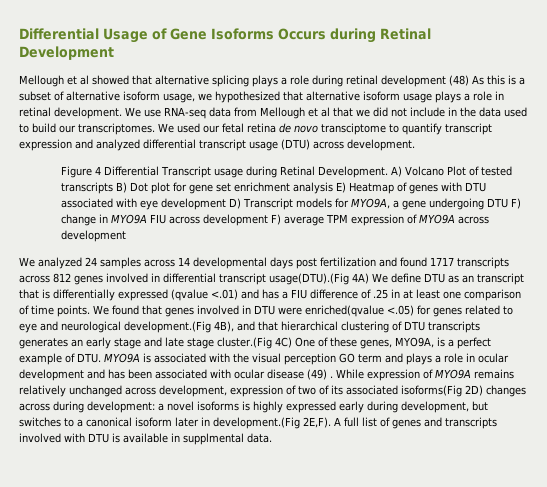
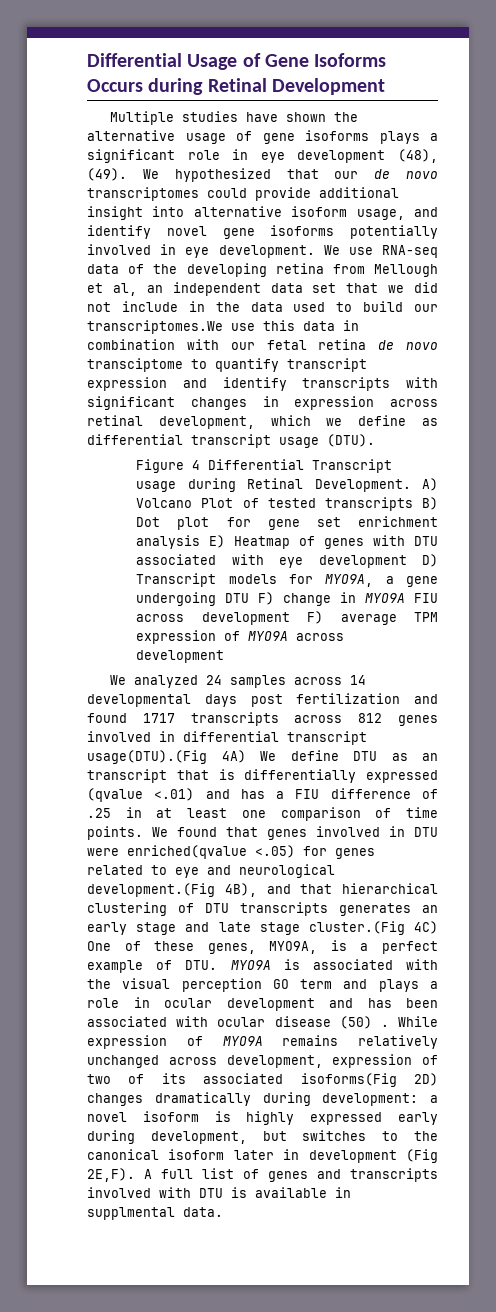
- Mellough et al showed that alternative splicing plays a role during retinal development (48) As this is a subset of alternative isoform usage, we hypothesized that alternative isoform usage plays a role in retinal development.
+ Multiple studies have shown the alternative usage of gene isoforms plays a significant role in eye development (48), (49). We hypothesized that our de novo transcriptomes could provide additional insight into alternative isoform usage, and identify novel gene isoforms potentially involved in eye development.
- We use RNA-seq data from Mellough et al that we did not include in the data used to build our transcriptomes. We used our fetal retina de novo transciptome to quantify transcript expression and analyzed differential transcript usage (DTU) across development.
+ We use RNA-seq data of the developing retina from Mellough et al, an independent data set that we did not include in the data used to build our transcriptomes.We use this data in combination with our fetal retina de novo transciptome to quantify transcript expression and identify transcripts with significant changes in expression across retinal development, which we define as differential transcript usage (DTU).
- We found that genes involved in DTU were enriched(qvalue <.05) for genes related to eye and neurological development.(Fig 4B), and that hierarchical clustering of DTU transcripts generates an early stage and late stage cluster.(Fig 4C) One of these genes, MYO9A, is a perfect example of DTU. MYO9A is associated with the visual perception GO term and plays a role in ocular development and has been associated with ocular disease (49) .
+ We found that genes involved in DTU were enriched(qvalue <.05) for genes related to eye and neurological development.(Fig 4B), and that hierarchical clustering of DTU transcripts generates an early stage and late stage cluster.(Fig 4C) One of these genes, MYO9A, is a perfect example of DTU. MYO9A is associated with the visual perception GO term and plays a role in ocular development and has been associated with ocular disease (50) .
- While expression of MYO9A remains relatively unchanged across development, expression of two of its associated isoforms(Fig 2D) changes across during development: a novel isoforms is highly expressed early during development, but switches to a canonical isoform later in development.(Fig 2E,F).
+ While expression of MYO9A remains relatively unchanged across development, expression of two of its associated isoforms(Fig 2D) changes dramatically during development: a novel isoform is highly expressed early during development, but switches to the canonical isoform later in development (Fig 2E,F).

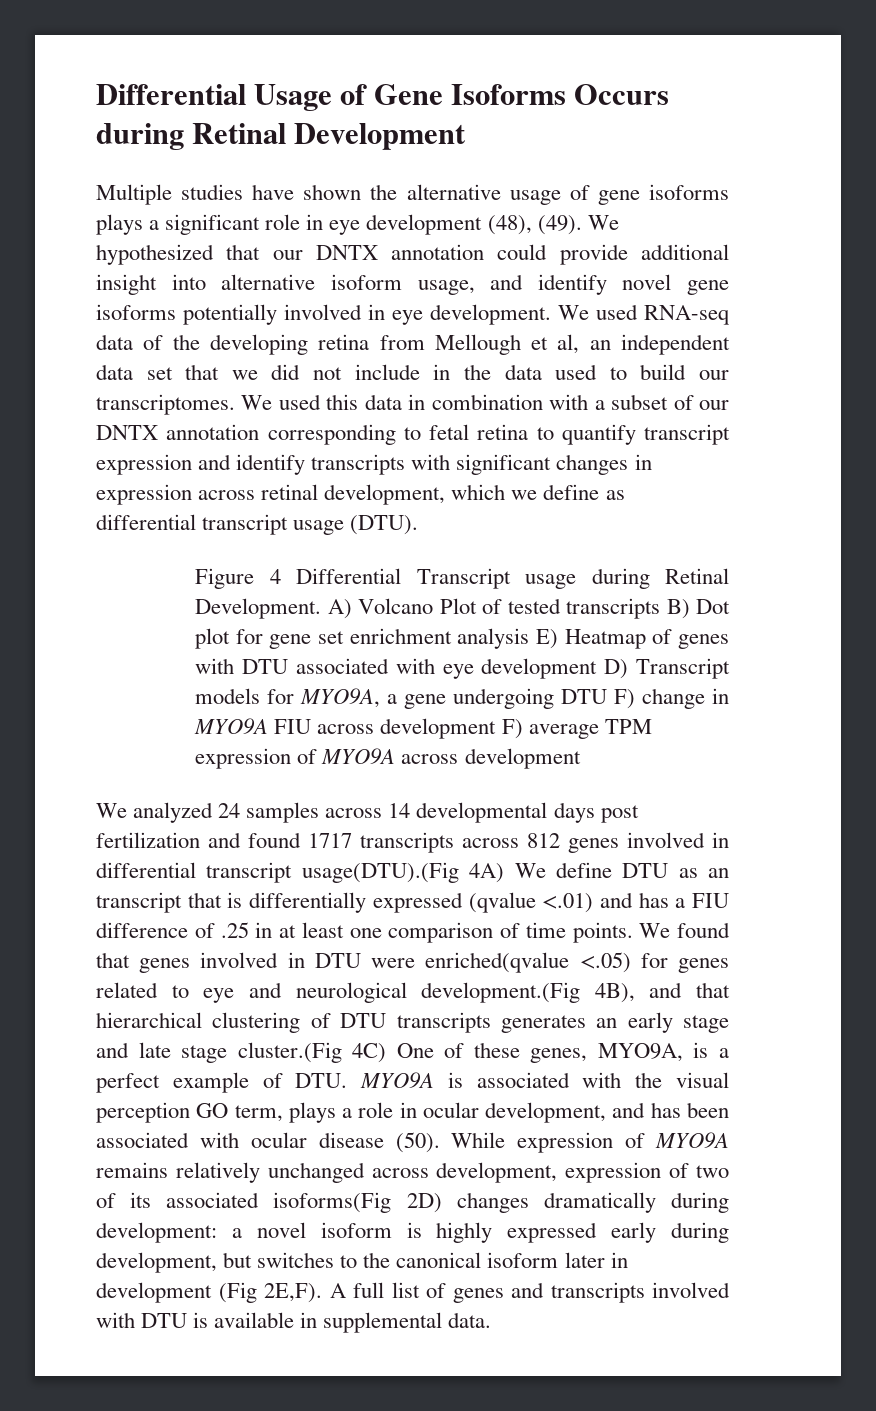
- We hypothesized that our de novo transcriptomes could provide additional insight into alternative isoform usage, and identify novel gene isoforms potentially involved in eye development.
+ We hypothesized that our DNTX annotation could provide additional insight into alternative isoform usage, and identify novel gene isoforms potentially involved in eye development.
- We use RNA-seq data of the developing retina from Mellough et al, an independent data set that we did not include in the data used to build our transcriptomes.We use this data in combination with our fetal retina de novo transciptome to quantify transcript expression and identify transcripts with significant changes in expression across retinal development, which we define as differential transcript usage (DTU).
+ We used RNA-seq data of the developing retina from Mellough et al, an independent data set that we did not include in the data used to build our transcriptomes. We used this data in combination with a subset of our DNTX annotation corresponding to fetal retina to quantify transcript expression and identify transcripts with significant changes in expression across retinal development, which we define as differential transcript usage (DTU).
- We found that genes involved in DTU were enriched(qvalue <.05) for genes related to eye and neurological development.(Fig 4B), and that hierarchical clustering of DTU transcripts generates an early stage and late stage cluster.(Fig 4C) One of these genes, MYO9A, is a perfect example of DTU. MYO9A is associated with the visual perception GO term and plays a role in ocular development and has been associated with ocular disease (50) .
+ We found that genes involved in DTU were enriched(qvalue <.05) for genes related to eye and neurological development.(Fig 4B), and that hierarchical clustering of DTU transcripts generates an early stage and late stage cluster.(Fig 4C) One of these genes, MYO9A, is a perfect example of DTU. MYO9A is associated with the visual perception GO term, plays a role in ocular development, and has been associated with ocular disease (50).
- A full list of genes and transcripts involved with DTU is available in supplmental data.
+ A full list of genes and transcripts involved with DTU is available in supplemental data.

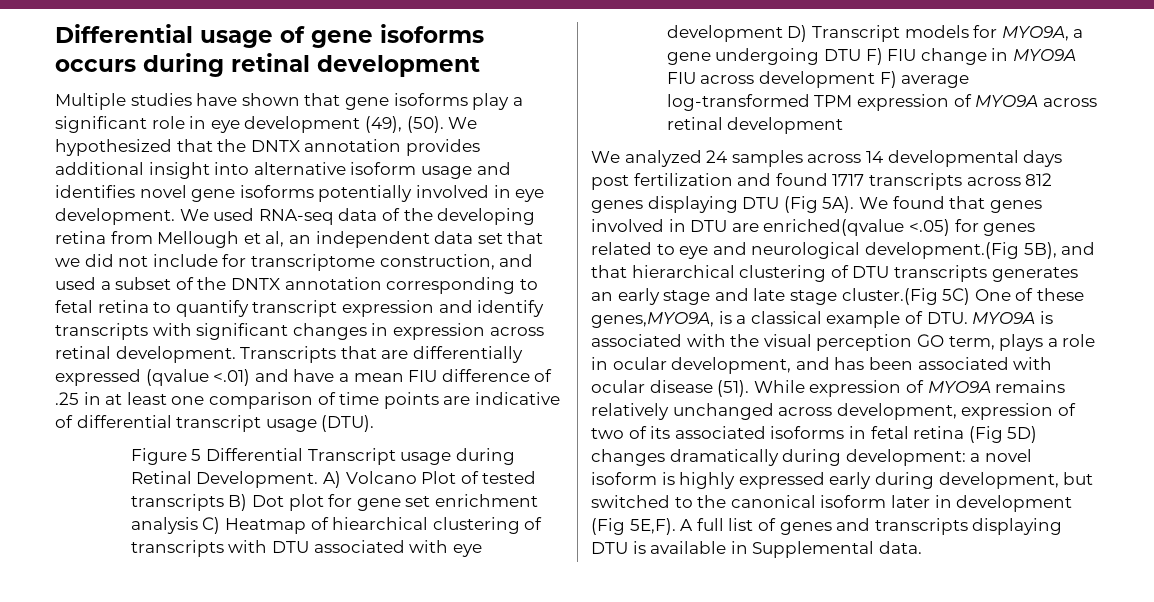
- Differential Usage of Gene Isoforms Occurs during Retinal Development
+ Differential usage of gene isoforms occurs during retinal development
- Multiple studies have shown the alternative usage of gene isoforms plays a significant role in eye development (48), (49).
+ Multiple studies have shown that gene isoforms play a significant role in eye development (49), (50).
- We hypothesized that our DNTX annotation could provide additional insight into alternative isoform usage, and identify novel gene isoforms potentially involved in eye development.
+ We hypothesized that the DNTX annotation provides additional insight into alternative isoform usage and identifies novel gene isoforms potentially involved in eye development.
- We used RNA-seq data of the developing retina from Mellough et al, an independent data set that we did not include in the data used to build our transcriptomes. We used this data in combination with a subset of our DNTX annotation corresponding to fetal retina to quantify transcript expression and identify transcripts with significant changes in expression across retinal development, which we define as differential transcript usage (DTU).
+ We used RNA-seq data of the developing retina from Mellough et al, an independent data set that we did not include for transcriptome construction, and used a subset of the DNTX annotation corresponding to fetal retina to quantify transcript expression and identify transcripts with significant changes in expression across retinal development. Transcripts that are differentially expressed (qvalue <.01) and have a mean FIU difference of .25 in at least one comparison of time points are indicative of differential transcript usage (DTU).
- Figure 4 Differential Transcript usage during Retinal Development.
+ Figure 5 Differential Transcript usage during Retinal Development.
- A) Volcano Plot of tested transcripts B) Dot plot for gene set enrichment analysis E) Heatmap of genes with DTU associated with eye development D) Transcript models for MYO9A, a gene undergoing DTU F) change in MYO9A FIU across development F) average TPM expression of MYO9A across development
+ A) Volcano Plot of tested transcripts B) Dot plot for gene set enrichment analysis C) Heatmap of hiearchical clustering of transcripts with DTU associated with eye development D) Transcript models for MYO9A, a gene undergoing DTU F) FIU change in MYO9A FIU across development F) average log-transformed TPM expression of MYO9A across retinal development
- We analyzed 24 samples across 14 developmental days post fertilization and found 1717 transcripts across 812 genes involved in differential transcript usage(DTU).(Fig 4A) We define DTU as an transcript that is differentially expressed (qvalue <.01) and has a FIU difference of .25 in at least one comparison of time points.
+ We analyzed 24 samples across 14 developmental days post fertilization and found 1717 transcripts across 812 genes displaying DTU (Fig 5A).
- We found that genes involved in DTU were enriched(qvalue <.05) for genes related to eye and neurological development.(Fig 4B), and that hierarchical clustering of DTU transcripts generates an early stage and late stage cluster.(Fig 4C) One of these genes, MYO9A, is a perfect example of DTU. MYO9A is associated with the visual perception GO term, plays a role in ocular development, and has been associated with ocular disease (50).
+ We found that genes involved in DTU are enriched(qvalue <.05) for genes related to eye and neurological development.(Fig 5B), and that hierarchical clustering of DTU transcripts generates an early stage and late stage cluster.(Fig 5C) One of these genes,MYO9A, is a classical example of DTU. MYO9A is associated with the visual perception GO term, plays a role in ocular development, and has been associated with ocular disease (51).
- While expression of MYO9A remains relatively unchanged across development, expression of two of its associated isoforms(Fig 2D) changes dramatically during development: a novel isoform is highly expressed early during development, but switches to the canonical isoform later in development (Fig 2E,F).
+ While expression of MYO9A remains relatively unchanged across development, expression of two of its associated isoforms in fetal retina (Fig 5D) changes dramatically during development: a novel isoform is highly expressed early during development, but switched to the canonical isoform later in development (Fig 5E,F).
- A full list of genes and transcripts involved with DTU is available in supplemental data.
+ A full list of genes and transcripts displaying DTU is available in Supplemental data.

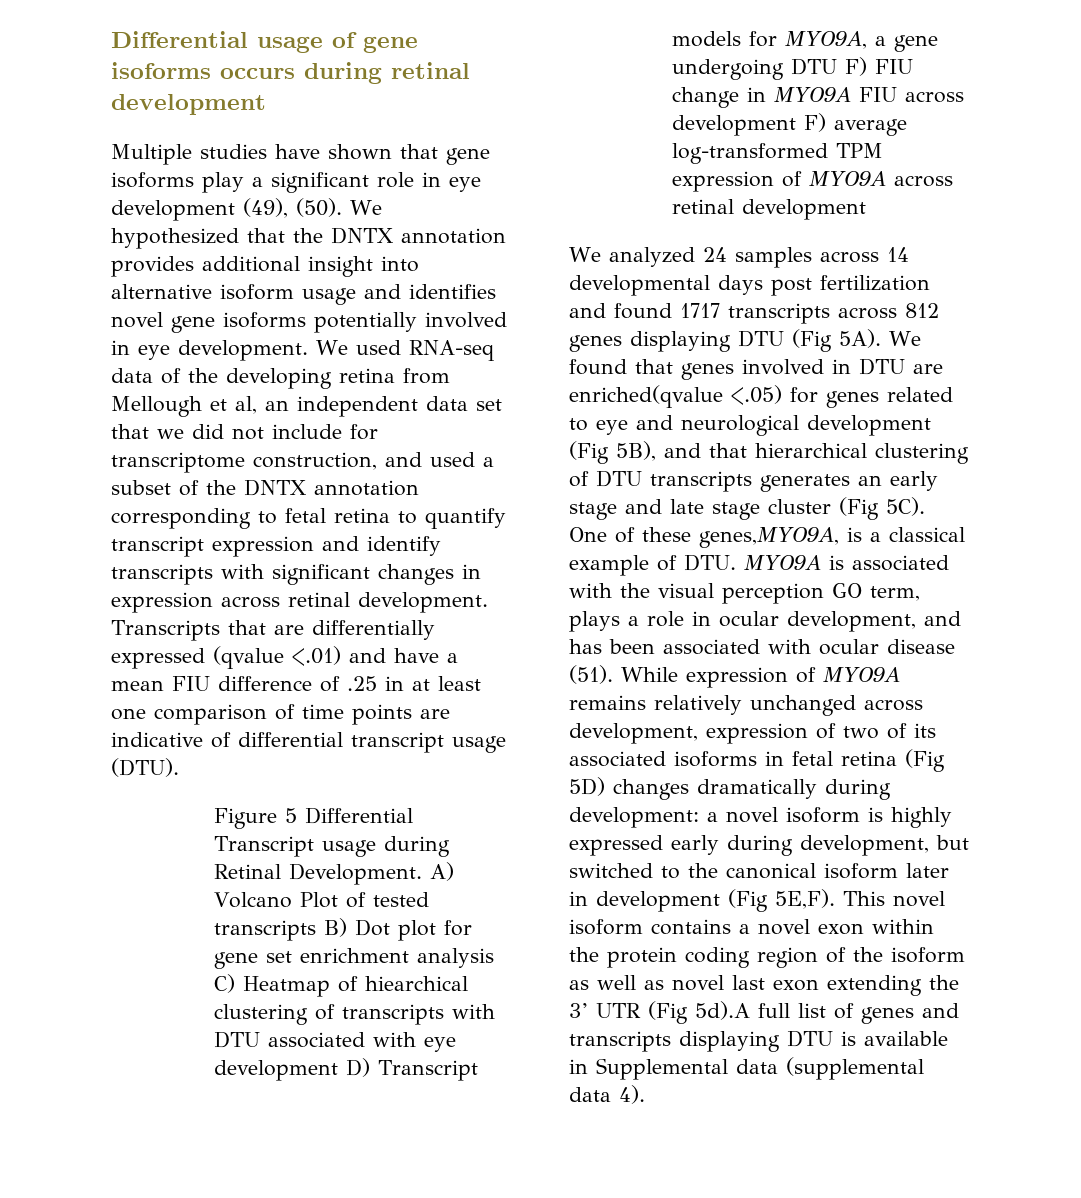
- We found that genes involved in DTU are enriched(qvalue <.05) for genes related to eye and neurological development.(Fig 5B), and that hierarchical clustering of DTU transcripts generates an early stage and late stage cluster.(Fig 5C) One of these genes,MYO9A, is a classical example of DTU. MYO9A is associated with the visual perception GO term, plays a role in ocular development, and has been associated with ocular disease (51).
+ We found that genes involved in DTU are enriched(qvalue <.05) for genes related to eye and neurological development (Fig 5B), and that hierarchical clustering of DTU transcripts generates an early stage and late stage cluster (Fig 5C). One of these genes,MYO9A, is a classical example of DTU. MYO9A is associated with the visual perception GO term, plays a role in ocular development, and has been associated with ocular disease (51).
- A full list of genes and transcripts displaying DTU is available in Supplemental data.
+ This novel isoform contains a novel exon within the protein coding region of the isoform as well as novel last exon extending the 3’ UTR (Fig 5d).A full list of genes and transcripts displaying DTU is available in Supplemental data (supplemental data 4).

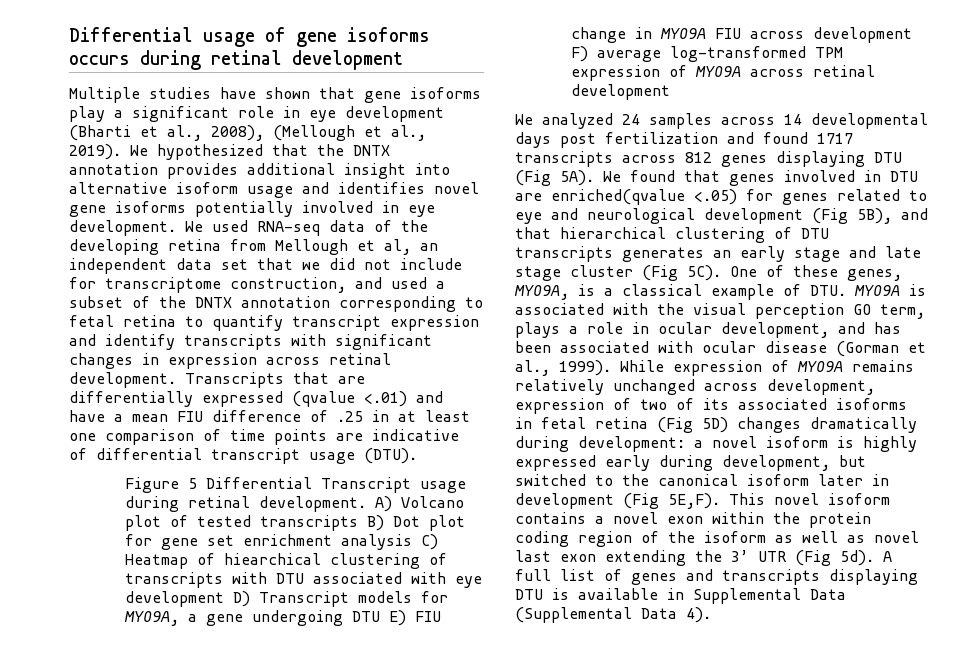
- Multiple studies have shown that gene isoforms play a significant role in eye development (49), (50).
+ Multiple studies have shown that gene isoforms play a significant role in eye development (Bharti et al., 2008), (Mellough et al., 2019).
- Figure 5 Differential Transcript usage during Retinal Development.
+ Figure 5 Differential Transcript usage during retinal development.
- A) Volcano Plot of tested transcripts B) Dot plot for gene set enrichment analysis C) Heatmap of hiearchical clustering of transcripts with DTU associated with eye development D) Transcript models for MYO9A, a gene undergoing DTU F) FIU change in MYO9A FIU across development F) average log-transformed TPM expression of MYO9A across retinal development
+ A) Volcano plot of tested transcripts B) Dot plot for gene set enrichment analysis C) Heatmap of hiearchical clustering of transcripts with DTU associated with eye development D) Transcript models for MYO9A, a gene undergoing DTU E) FIU change in MYO9A FIU across development F) average log-transformed TPM expression of MYO9A across retinal development
- One of these genes,MYO9A, is a classical example of DTU. MYO9A is associated with the visual perception GO term, plays a role in ocular development, and has been associated with ocular disease (51).
+ One of these genes, MYO9A, is a classical example of DTU. MYO9A is associated with the visual perception GO term, plays a role in ocular development, and has been associated with ocular disease (Gorman et al., 1999).
- This novel isoform contains a novel exon within the protein coding region of the isoform as well as novel last exon extending the 3’ UTR (Fig 5d).A full list of genes and transcripts displaying DTU is available in Supplemental data (supplemental data 4).
+ This novel isoform contains a novel exon within the protein coding region of the isoform as well as novel last exon extending the 3’ UTR (Fig 5d). A full list of genes and transcripts displaying DTU is available in Supplemental Data (Supplemental Data 4).

